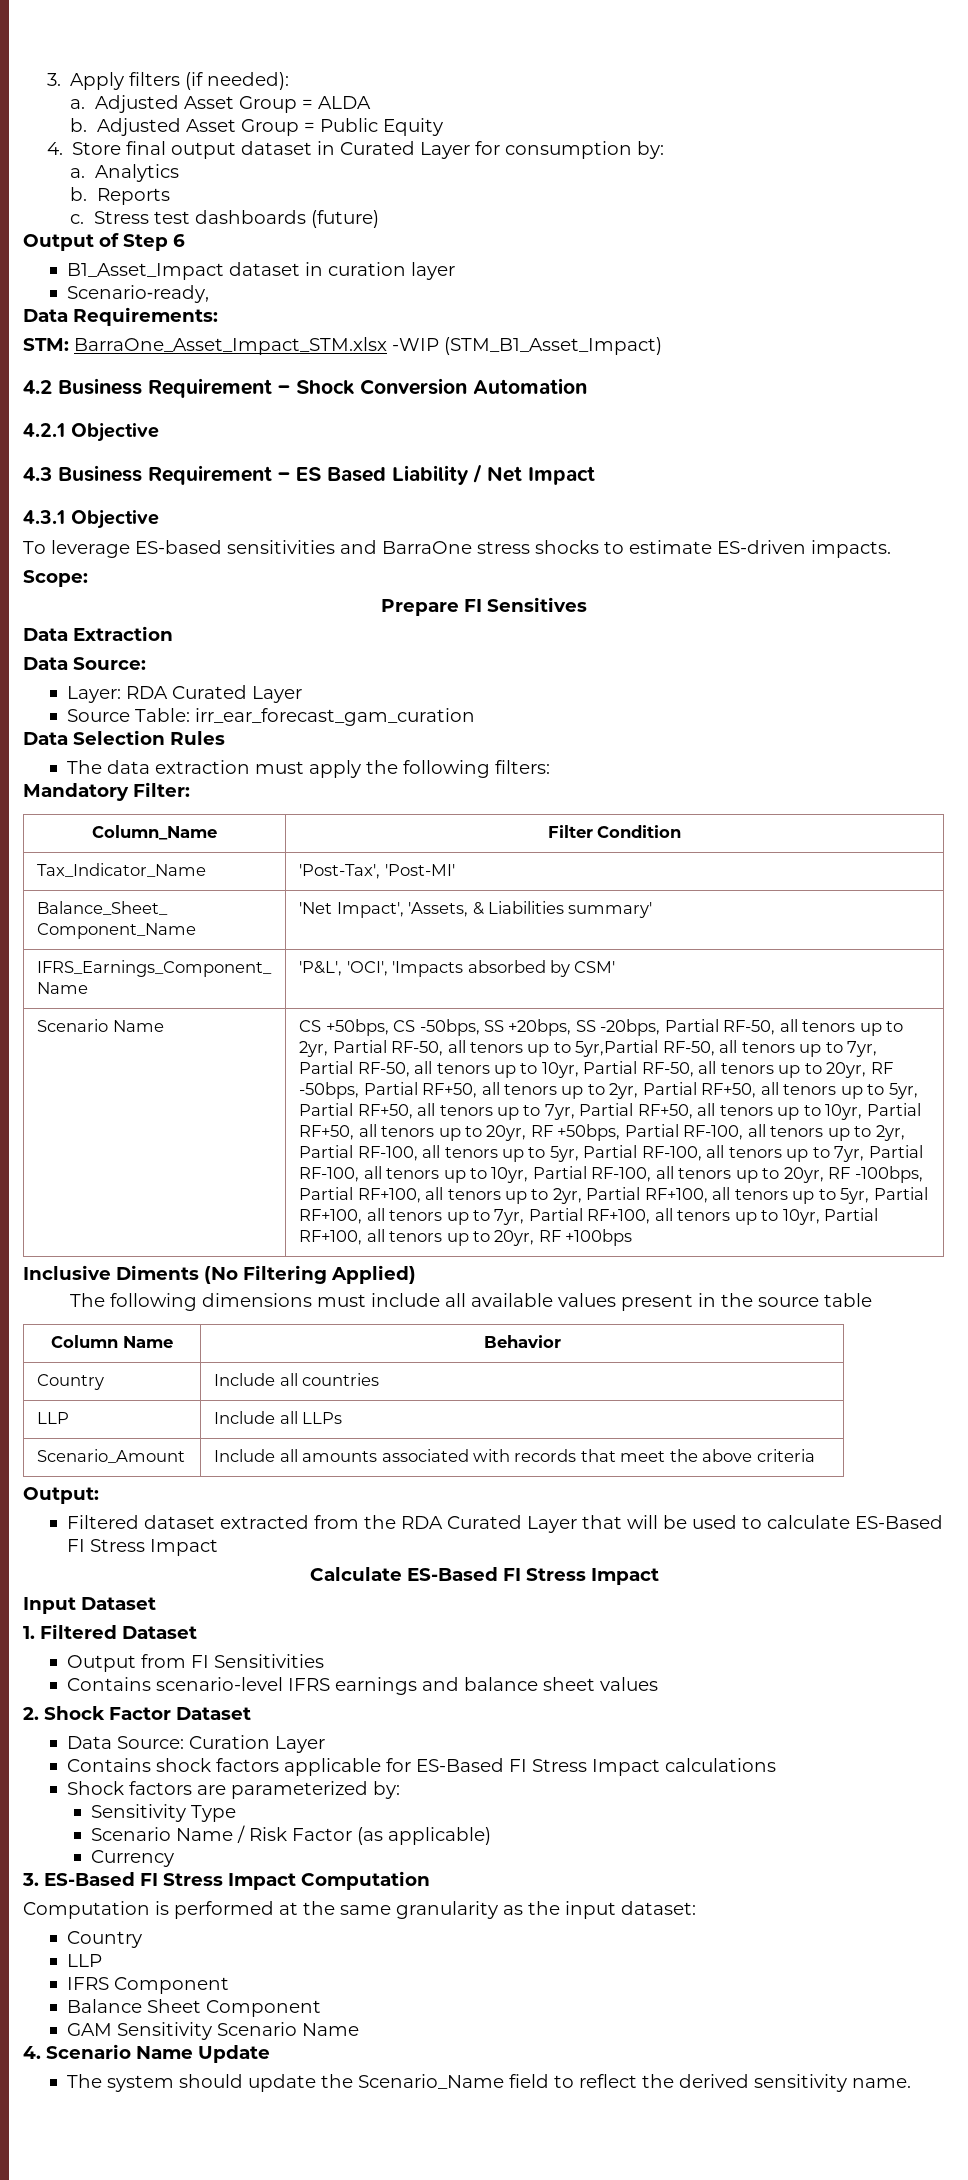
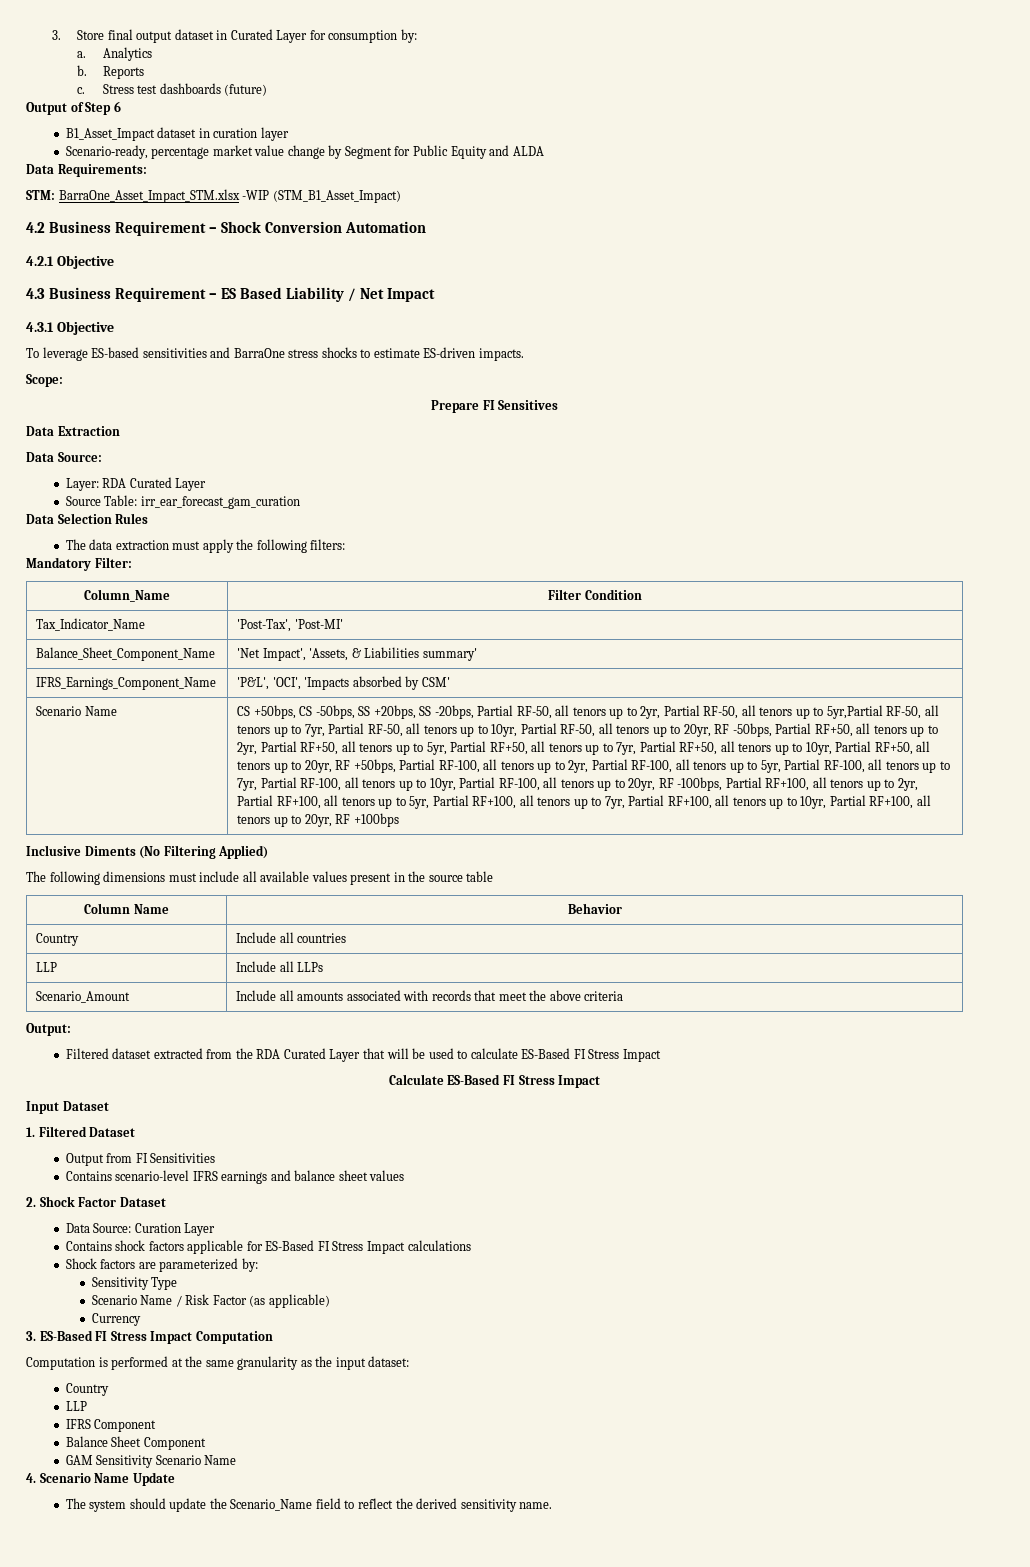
- 3. Apply filters (if needed):
- a. Adjusted Asset Group = ALDA
- b. Adjusted Asset Group = Public Equity
- 4. Store final output dataset in Curated Layer for consumption by:
+ 3. Store final output dataset in Curated Layer for consumption by:
- Scenario‑ready,
+ Scenario‑ready, percentage market value change by Segment for Public Equity and ALDA

